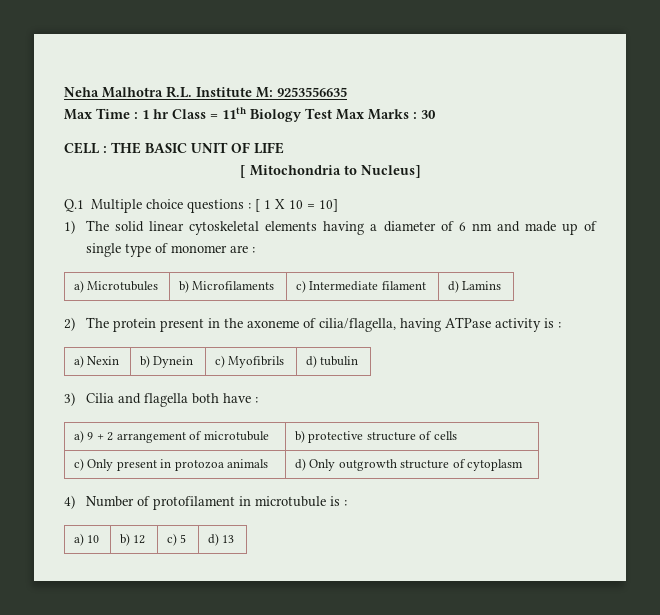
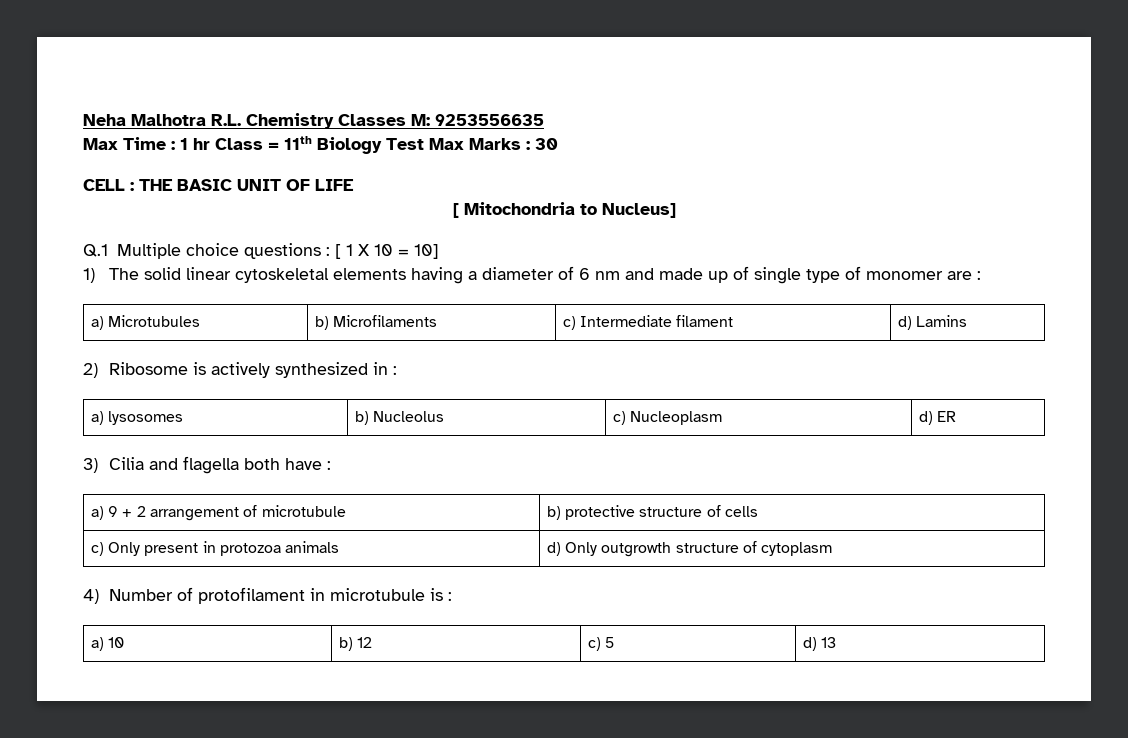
- Neha Malhotra R.L. Institute M: 9253556635
+ Neha Malhotra R.L. Chemistry Classes M: 9253556635
- 2) The protein present in the axoneme of cilia/flagella, having ATPase activity is :
- a) Nexin | b) Dynein | c) Myofibrils | d) tubulin
+ 2) Ribosome is actively synthesized in :
+ a) lysosomes | b) Nucleolus | c) Nucleoplasm | d) ER

